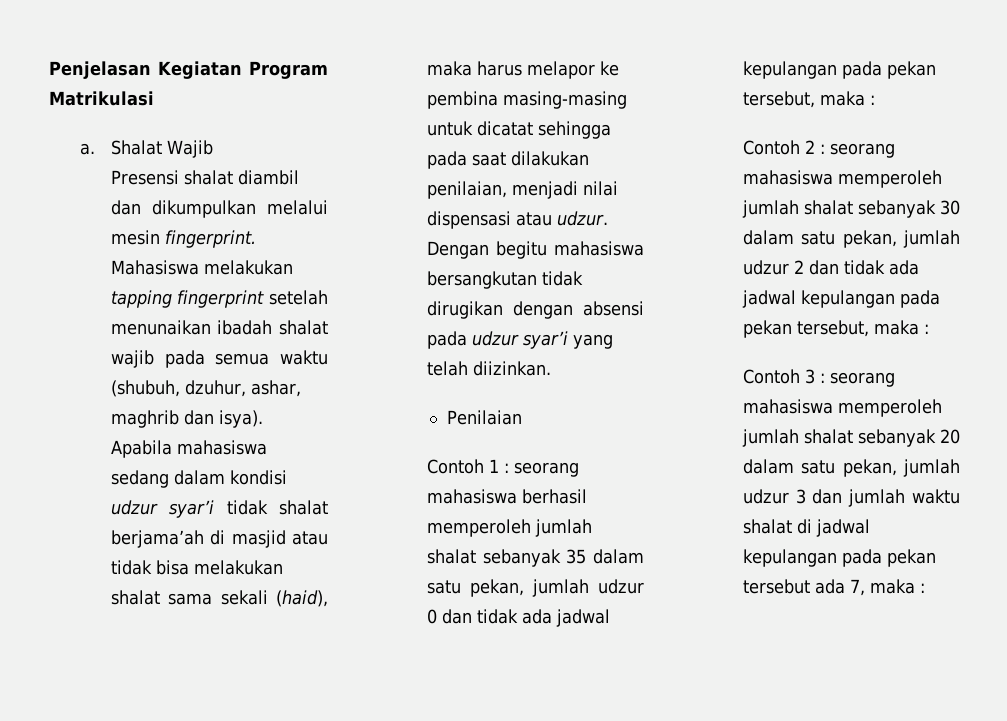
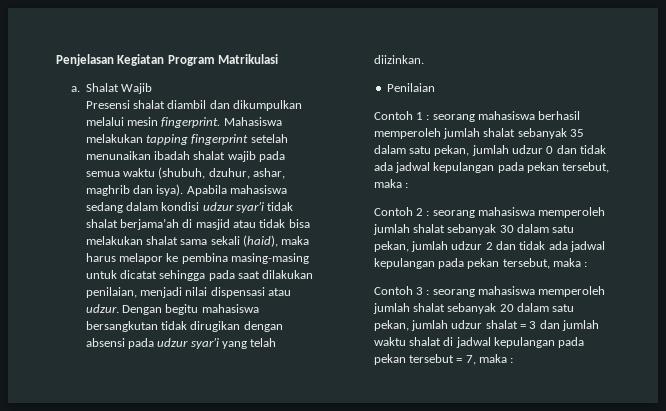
- Contoh 3 : seorang mahasiswa memperoleh jumlah shalat sebanyak 20 dalam satu pekan, jumlah udzur 3 dan jumlah waktu shalat di jadwal kepulangan pada pekan tersebut ada 7, maka :
+ Contoh 3 : seorang mahasiswa memperoleh jumlah shalat sebanyak 20 dalam satu pekan, jumlah udzur shalat = 3 dan jumlah waktu shalat di jadwal kepulangan pada pekan tersebut = 7, maka :

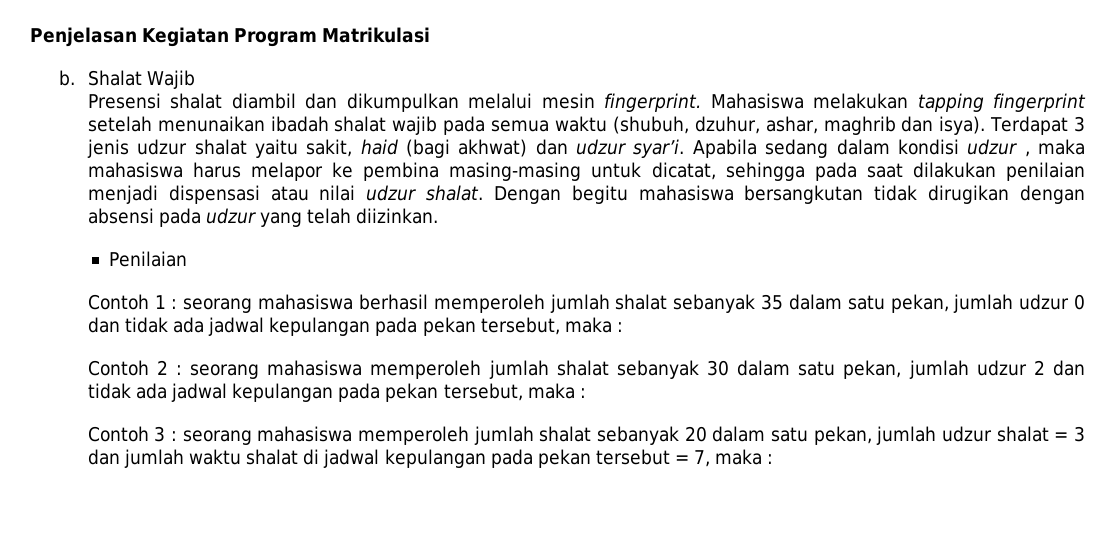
- a.
+ b.
- Apabila mahasiswa sedang dalam kondisi udzur syar’i tidak shalat berjama’ah di masjid atau tidak bisa melakukan shalat sama sekali (haid), maka harus melapor ke pembina masing-masing untuk dicatat sehingga pada saat dilakukan penilaian, menjadi nilai dispensasi atau udzur.
+ Terdapat 3 jenis udzur shalat yaitu sakit, haid (bagi akhwat) dan udzur syar’i. Apabila sedang dalam kondisi udzur , maka mahasiswa harus melapor ke pembina masing-masing untuk dicatat, sehingga pada saat dilakukan penilaian menjadi dispensasi atau nilai udzur shalat.
- Dengan begitu mahasiswa bersangkutan tidak dirugikan dengan absensi pada udzur syar’i yang telah diizinkan.
+ Dengan begitu mahasiswa bersangkutan tidak dirugikan dengan absensi pada udzur yang telah diizinkan.

